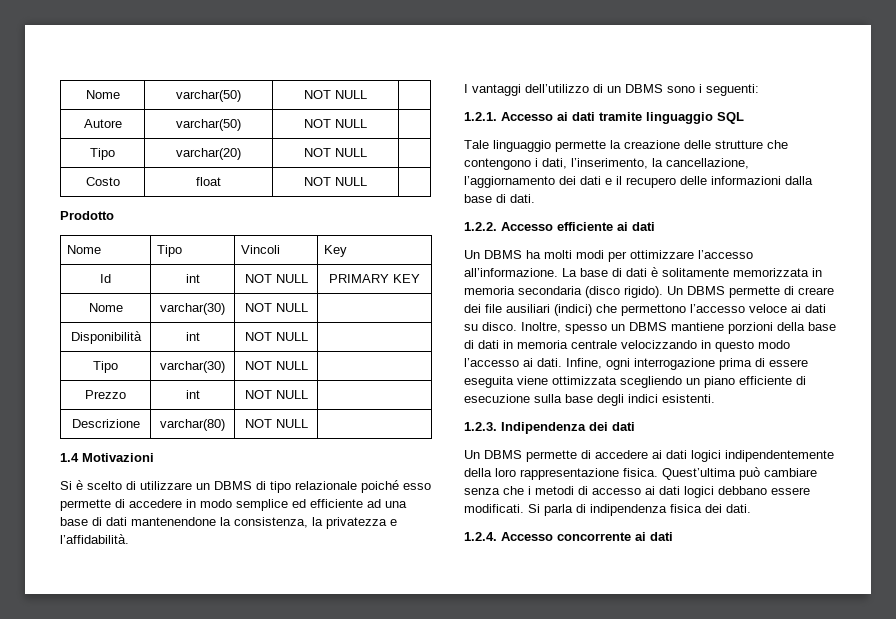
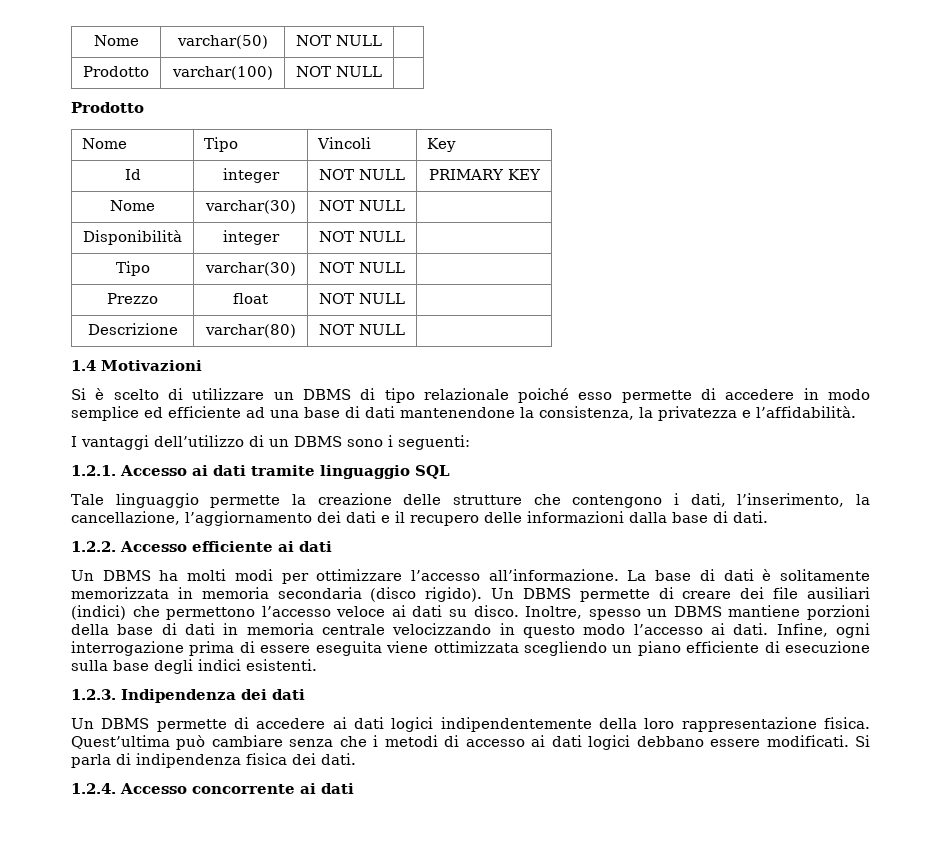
- Autore | varchar(50) | NOT NULL |
- Tipo | varchar(20) | NOT NULL |
- Costo | float | NOT NULL |
+ Prodotto | varchar(100) | NOT NULL |
- Id | int | NOT NULL | PRIMARY KEY
+ Id | integer | NOT NULL | PRIMARY KEY
- Disponibilità | int | NOT NULL |
+ Disponibilità | integer | NOT NULL |
- Prezzo | int | NOT NULL |
+ Prezzo | float | NOT NULL |

